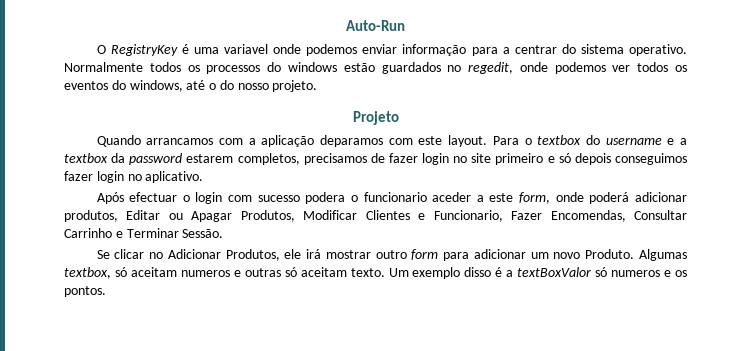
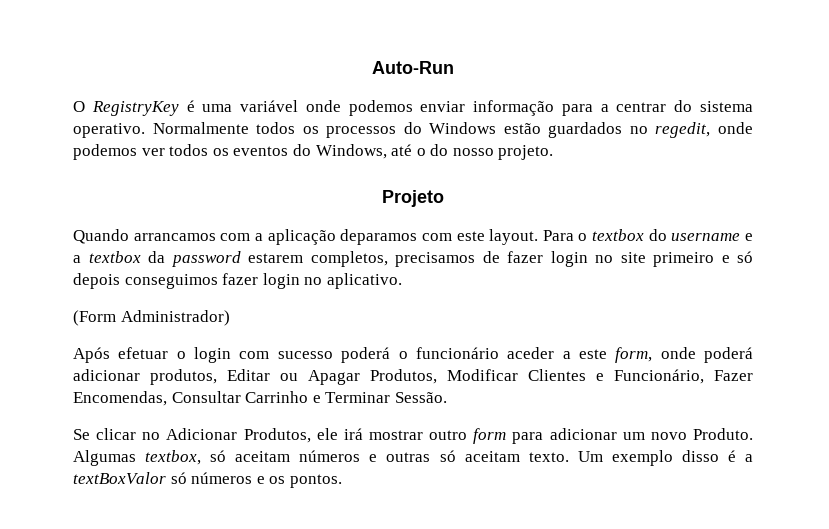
- O RegistryKey é uma variavel onde podemos enviar informação para a centrar do sistema operativo.
+ O RegistryKey é uma variável onde podemos enviar informação para a centrar do sistema operativo.
- Normalmente todos os processos do windows estão guardados no regedit, onde podemos ver todos os eventos do windows, até o do nosso projeto.
+ Normalmente todos os processos do Windows estão guardados no regedit, onde podemos ver todos os eventos do Windows, até o do nosso projeto.
+ (Form Administrador)
- Após efectuar o login com sucesso podera o funcionario aceder a este form, onde poderá adicionar produtos, Editar ou Apagar Produtos, Modificar Clientes e Funcionario, Fazer Encomendas, Consultar Carrinho e Terminar Sessão.
+ Após efetuar o login com sucesso poderá o funcionário aceder a este form, onde poderá adicionar produtos, Editar ou Apagar Produtos, Modificar Clientes e Funcionário, Fazer Encomendas, Consultar Carrinho e Terminar Sessão.
- Algumas textbox, só aceitam numeros e outras só aceitam texto.
+ Algumas textbox, só aceitam números e outras só aceitam texto.
- Um exemplo disso é a textBoxValor só numeros e os pontos.
+ Um exemplo disso é a textBoxValor só números e os pontos.

